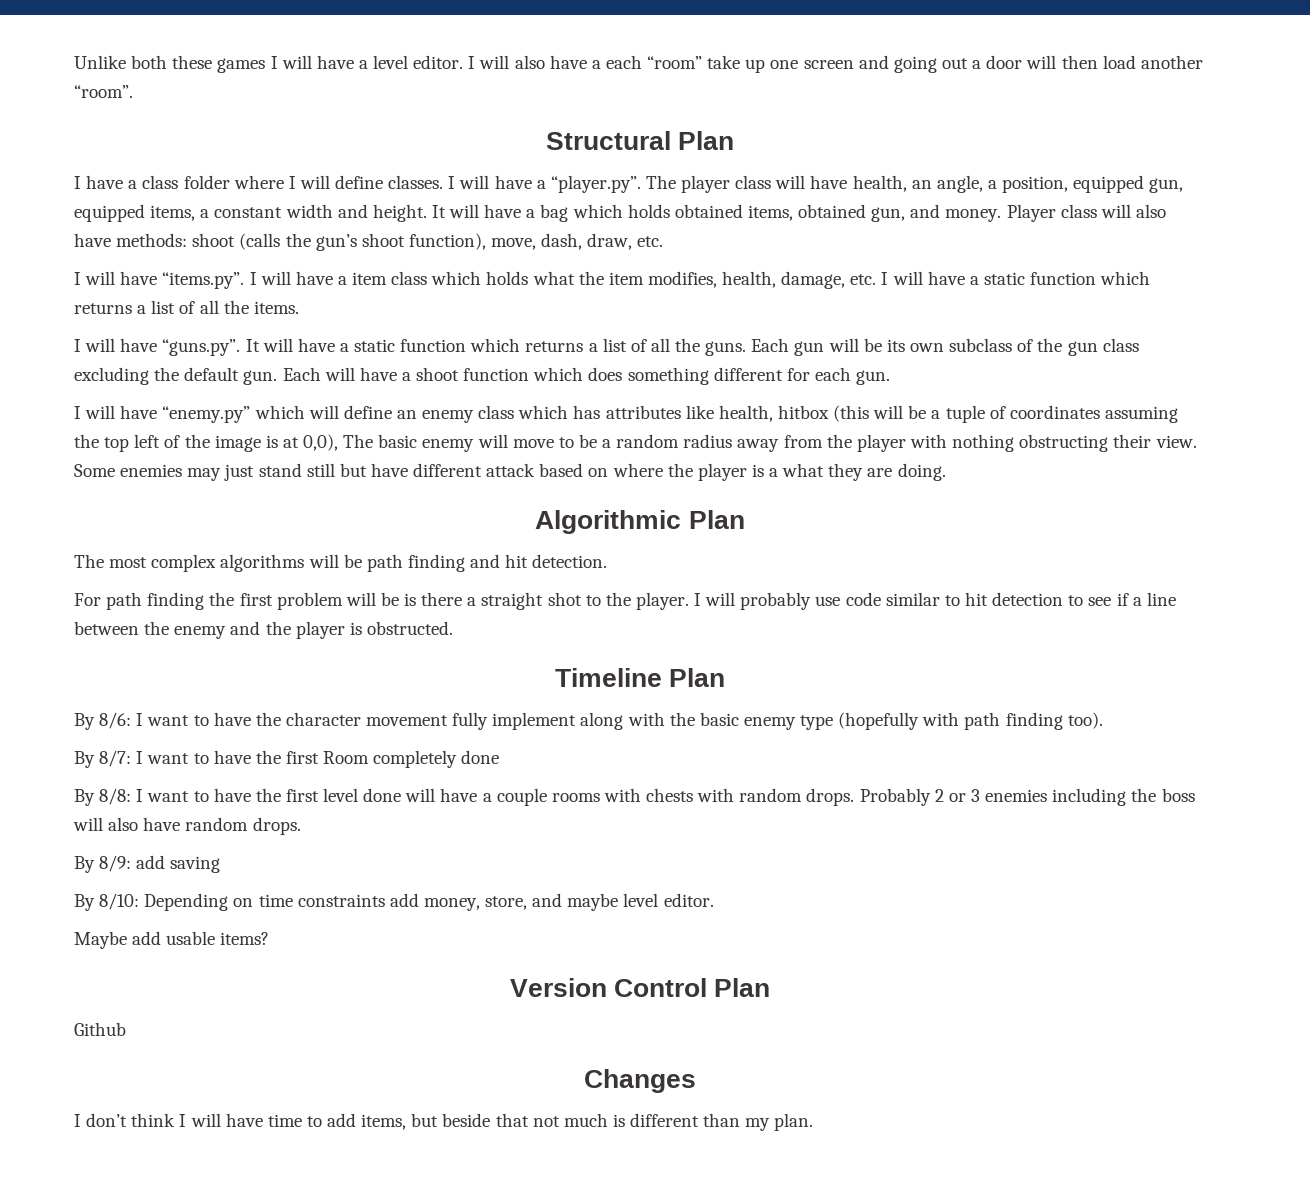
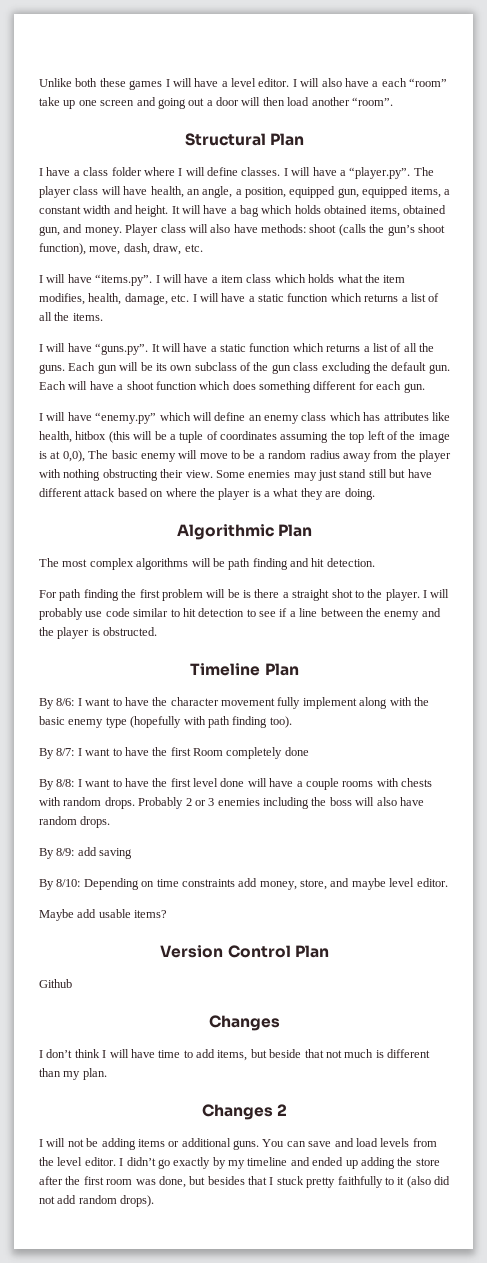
+ Changes 2
+ I will not be adding items or additional guns. You can save and load levels from the level editor. I didn’t go exactly by my timeline and ended up adding the store after the first room was done, but besides that I stuck pretty faithfully to it (also did not add random drops).

